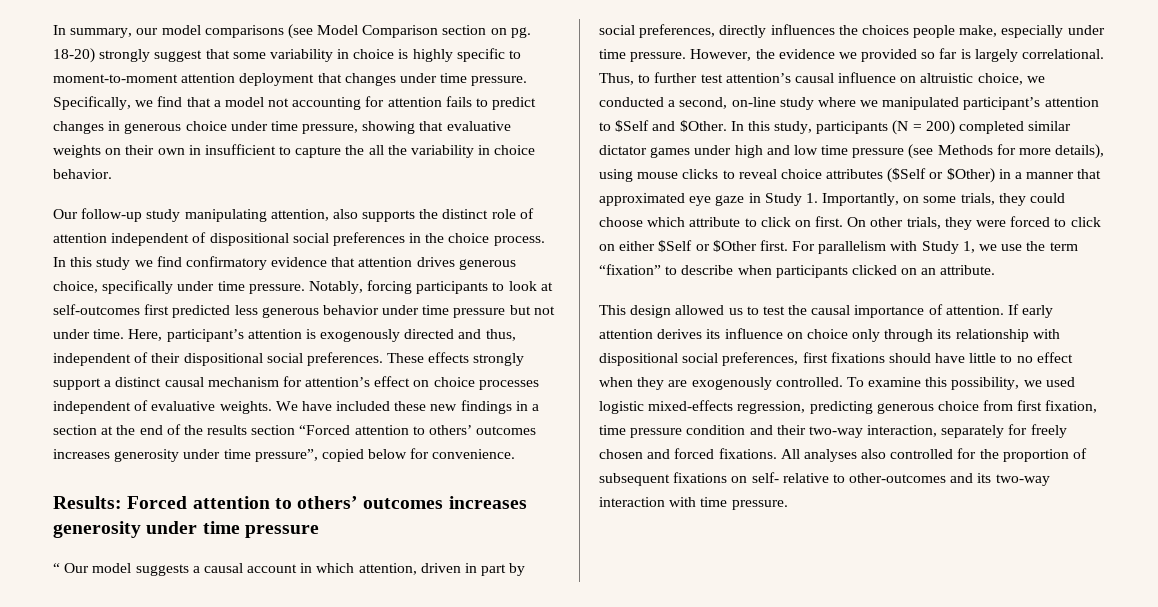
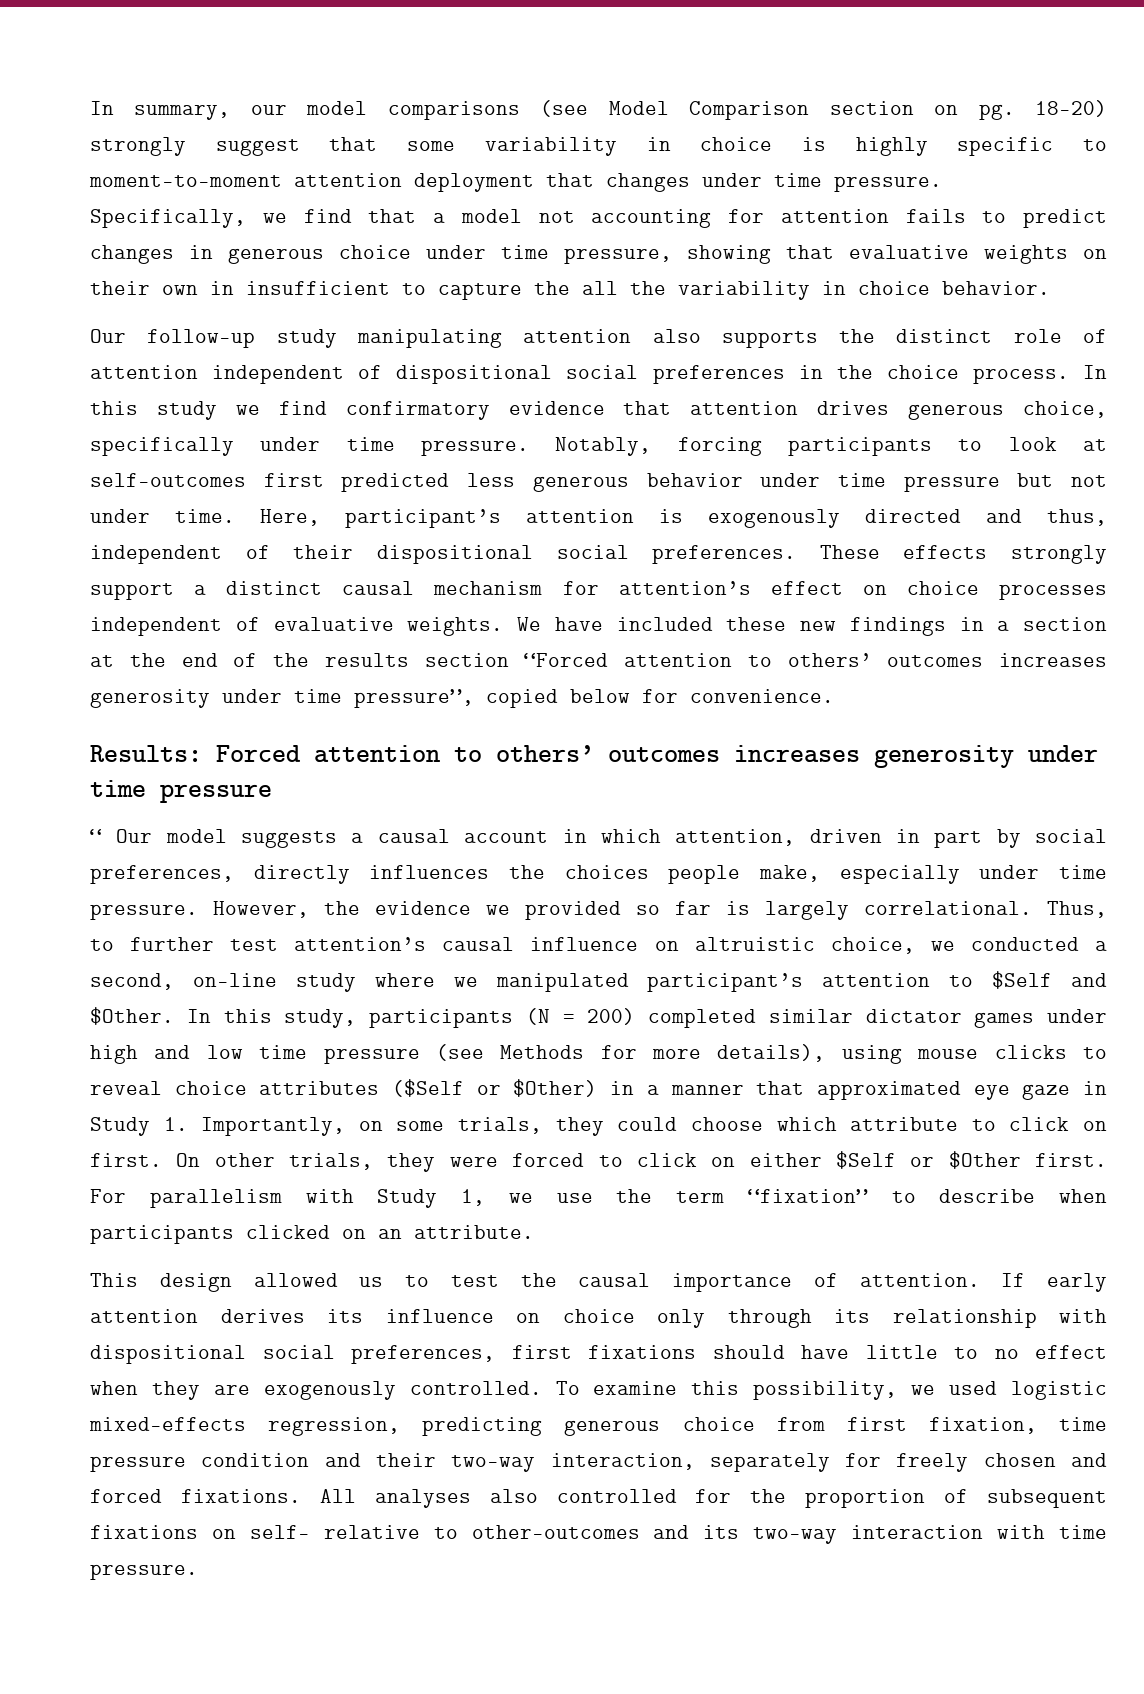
- Our follow-up study manipulating attention, also supports the distinct role of attention independent of dispositional social preferences in the choice process.
+ Our follow-up study manipulating attention also supports the distinct role of attention independent of dispositional social preferences in the choice process.

